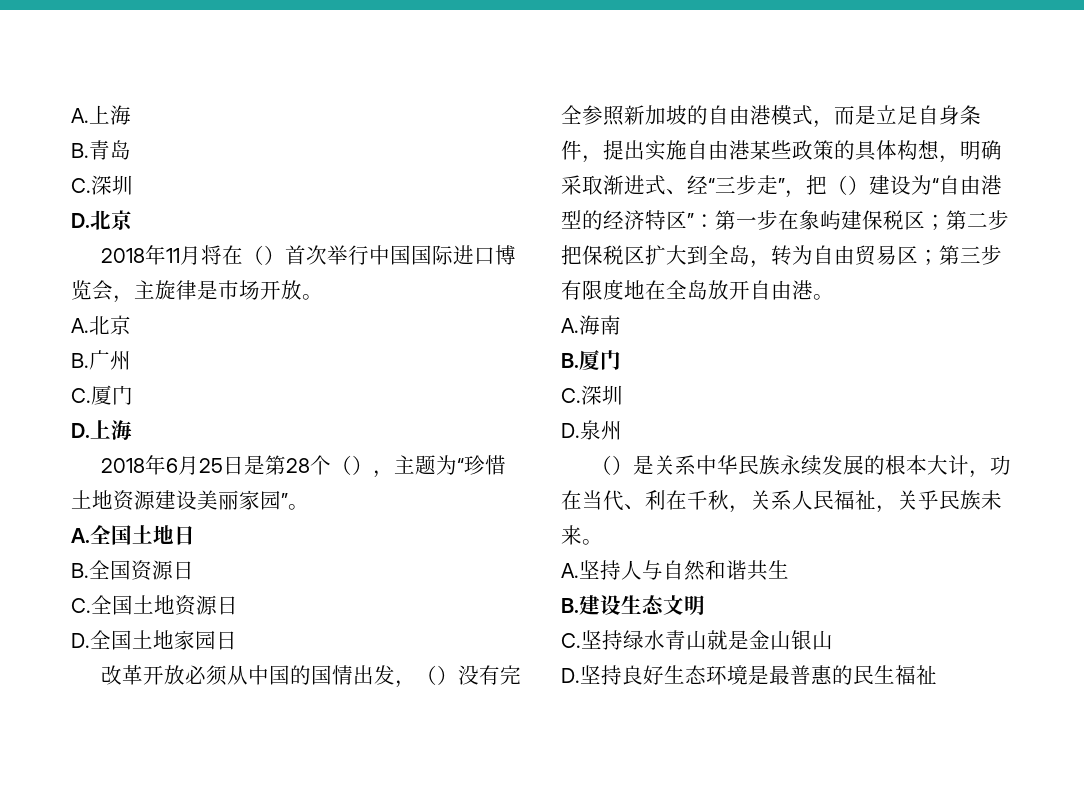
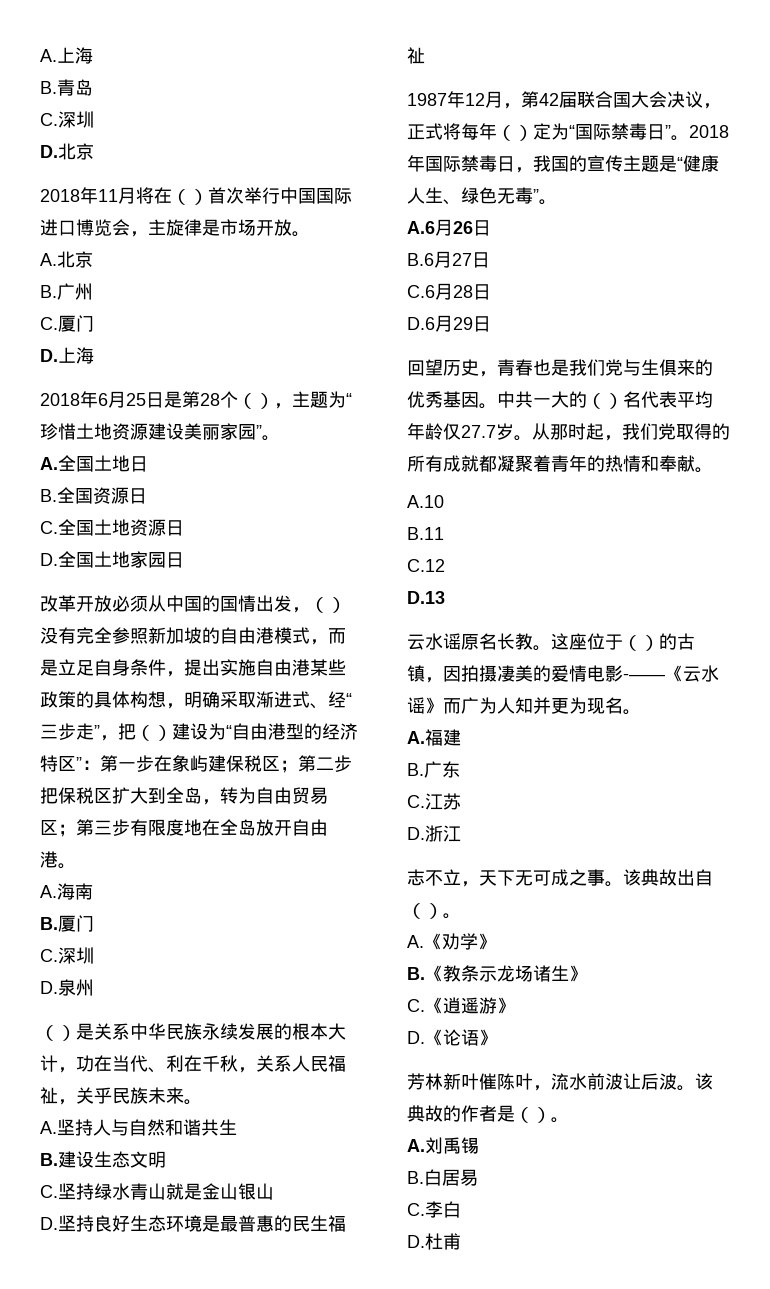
+ 1987年12月，第42届联合国大会决议，正式将每年（）定为“国际禁毒日”。2018年国际禁毒日，我国的宣传主题是“健康人生、绿色无毒”。
+ A.6月26日
+ B.6月27日
+ C.6月28日
+ D.6月29日
+ 回望历史，青春也是我们党与生俱来的优秀基因。中共一大的（）名代表平均年龄仅27.7岁。从那时起，我们党取得的所有成就都凝聚着青年的热情和奉献。
+ A.10
+ B.11
+ C.12
+ D.13
+ 云水谣原名长教。这座位于（）的古镇，因拍摄凄美的爱情电影-——《云水谣》而广为人知并更为现名。
+ A.福建
+ B.广东
+ C.江苏
+ D.浙江
+ 志不立，天下无可成之事。该典故出自（）。
+ A.《劝学》
+ B.《教条示龙场诸生》
+ C.《逍遥游》
+ D.《论语》
+ 芳林新叶催陈叶，流水前波让后波。该典故的作者是（）。
+ A.刘禹锡
+ B.白居易
+ C.李白
+ D.杜甫

